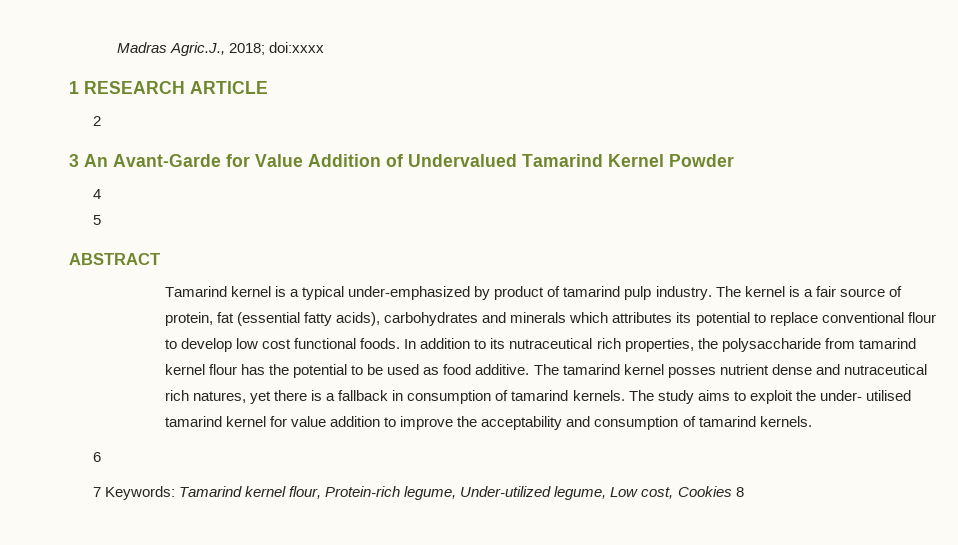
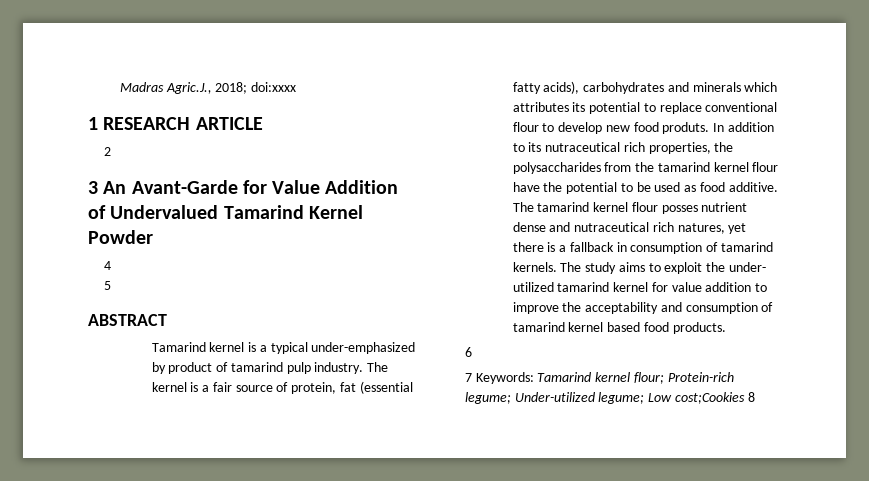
- The kernel is a fair source of protein, fat (essential fatty acids), carbohydrates and minerals which attributes its potential to replace conventional flour to develop low cost functional foods.
+ The kernel is a fair source of protein, fat (essential fatty acids), carbohydrates and minerals which attributes its potential to replace conventional flour to develop new food produts.
- In addition to its nutraceutical rich properties, the polysaccharide from tamarind kernel flour has the potential to be used as food additive.
+ In addition to its nutraceutical rich properties, the polysaccharides from the tamarind kernel flour have the potential to be used as food additive.
- The tamarind kernel posses nutrient dense and nutraceutical rich natures, yet there is a fallback in consumption of tamarind kernels.
+ The tamarind kernel flour posses nutrient dense and nutraceutical rich natures, yet there is a fallback in consumption of tamarind kernels.
- The study aims to exploit the under- utilised tamarind kernel for value addition to improve the acceptability and consumption of tamarind kernels.
+ The study aims to exploit the under- utilized tamarind kernel for value addition to improve the acceptability and consumption of tamarind kernel based food products.
- 7 Keywords: Tamarind kernel flour, Protein-rich legume, Under-utilized legume, Low cost, Cookies 8
+ 7 Keywords: Tamarind kernel flour; Protein-rich legume; Under-utilized legume; Low cost;Cookies 8

